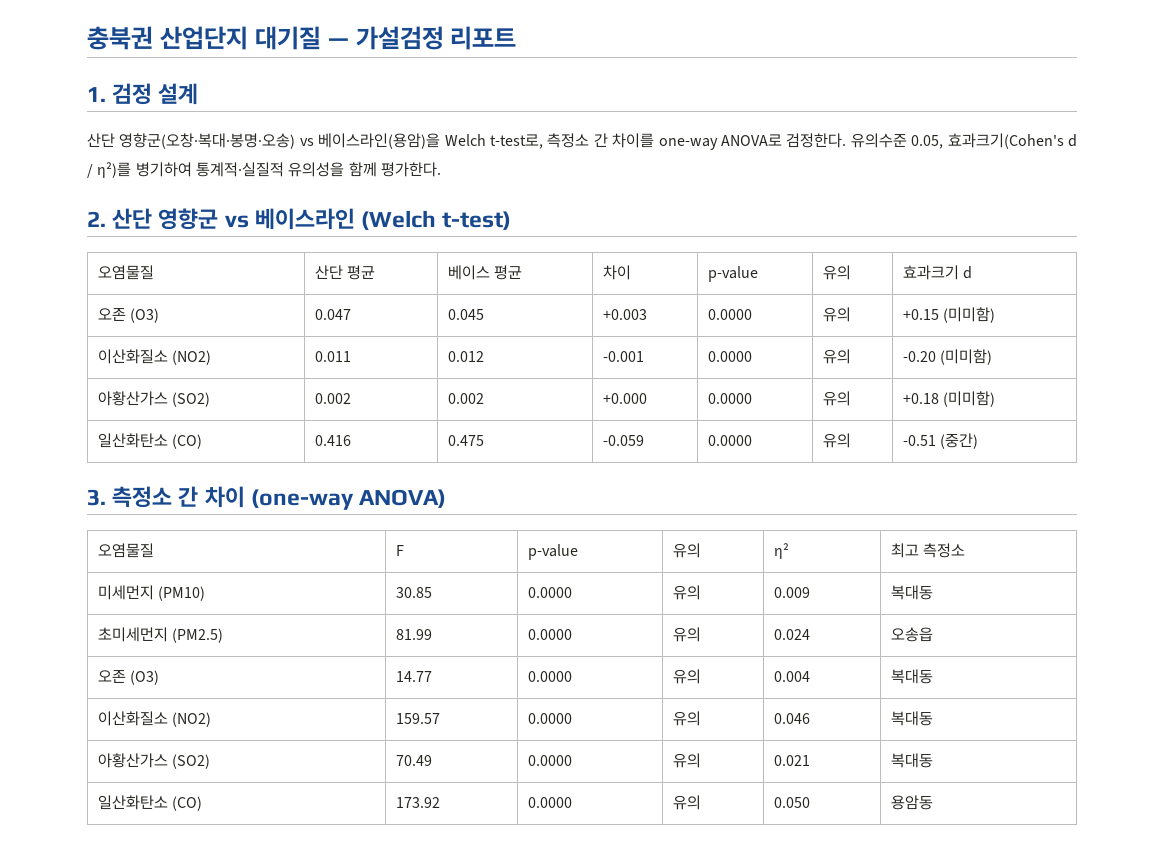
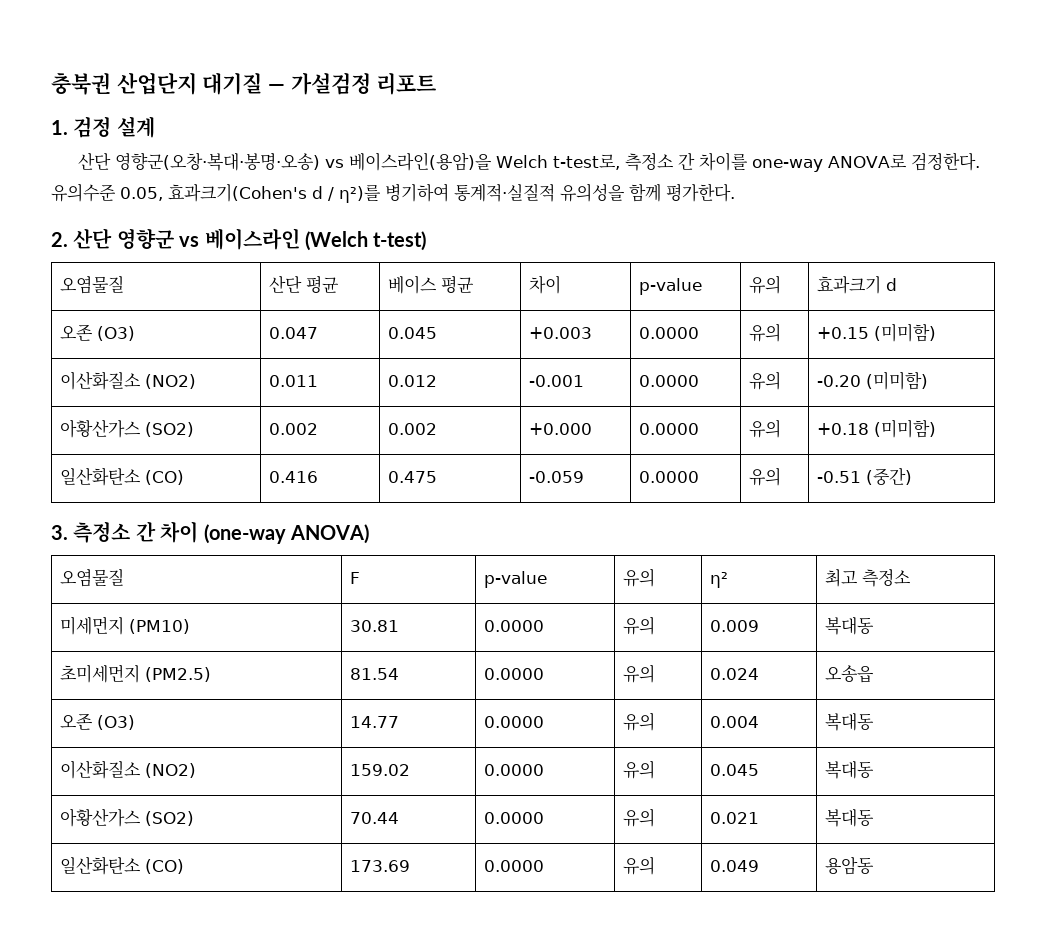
- 미세먼지 (PM10) | 30.85 | 0.0000 | 유의 | 0.009 | 복대동
+ 미세먼지 (PM10) | 30.81 | 0.0000 | 유의 | 0.009 | 복대동
- 초미세먼지 (PM2.5) | 81.99 | 0.0000 | 유의 | 0.024 | 오송읍
+ 초미세먼지 (PM2.5) | 81.54 | 0.0000 | 유의 | 0.024 | 오송읍
- 이산화질소 (NO2) | 159.57 | 0.0000 | 유의 | 0.046 | 복대동
+ 이산화질소 (NO2) | 159.02 | 0.0000 | 유의 | 0.045 | 복대동
- 아황산가스 (SO2) | 70.49 | 0.0000 | 유의 | 0.021 | 복대동
+ 아황산가스 (SO2) | 70.44 | 0.0000 | 유의 | 0.021 | 복대동
- 일산화탄소 (CO) | 173.92 | 0.0000 | 유의 | 0.050 | 용암동
+ 일산화탄소 (CO) | 173.69 | 0.0000 | 유의 | 0.049 | 용암동

